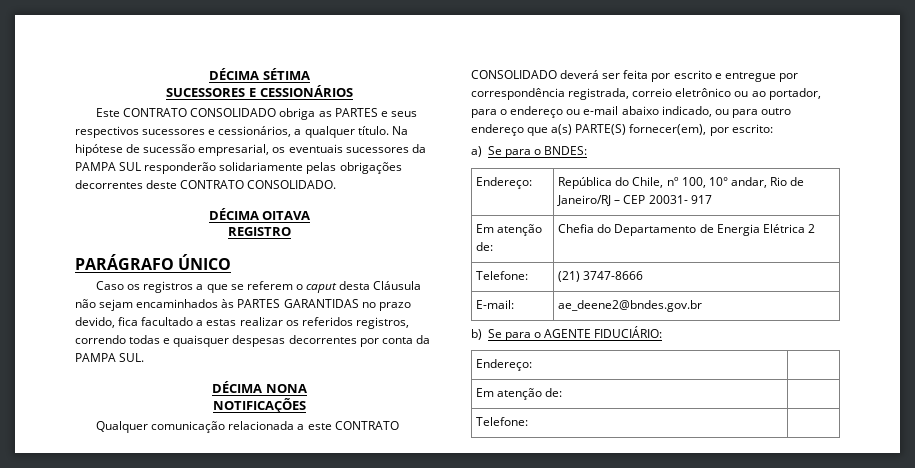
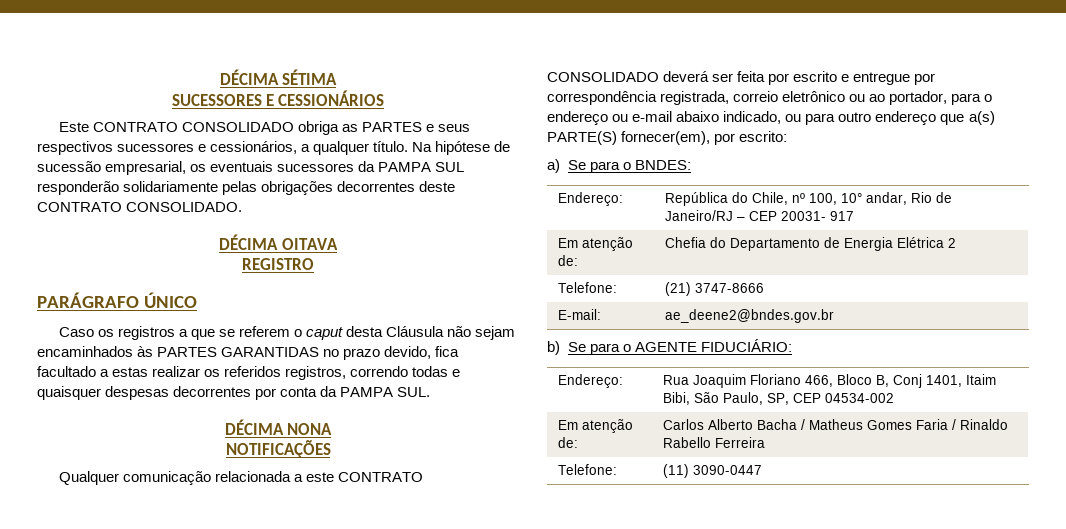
  b) Se para o AGENTE FIDUCIÁRIO:
- Endereço: |
- Em atenção de: |
- Telefone: |
+ Endereço: | Rua Joaquim Floriano 466, Bloco B, Conj 1401, Itaim Bibi, São Paulo, SP, CEP 04534-002
+ Em atenção de: | Carlos Alberto Bacha / Matheus Gomes Faria / Rinaldo Rabello Ferreira
+ Telefone: | (11) 3090-0447

